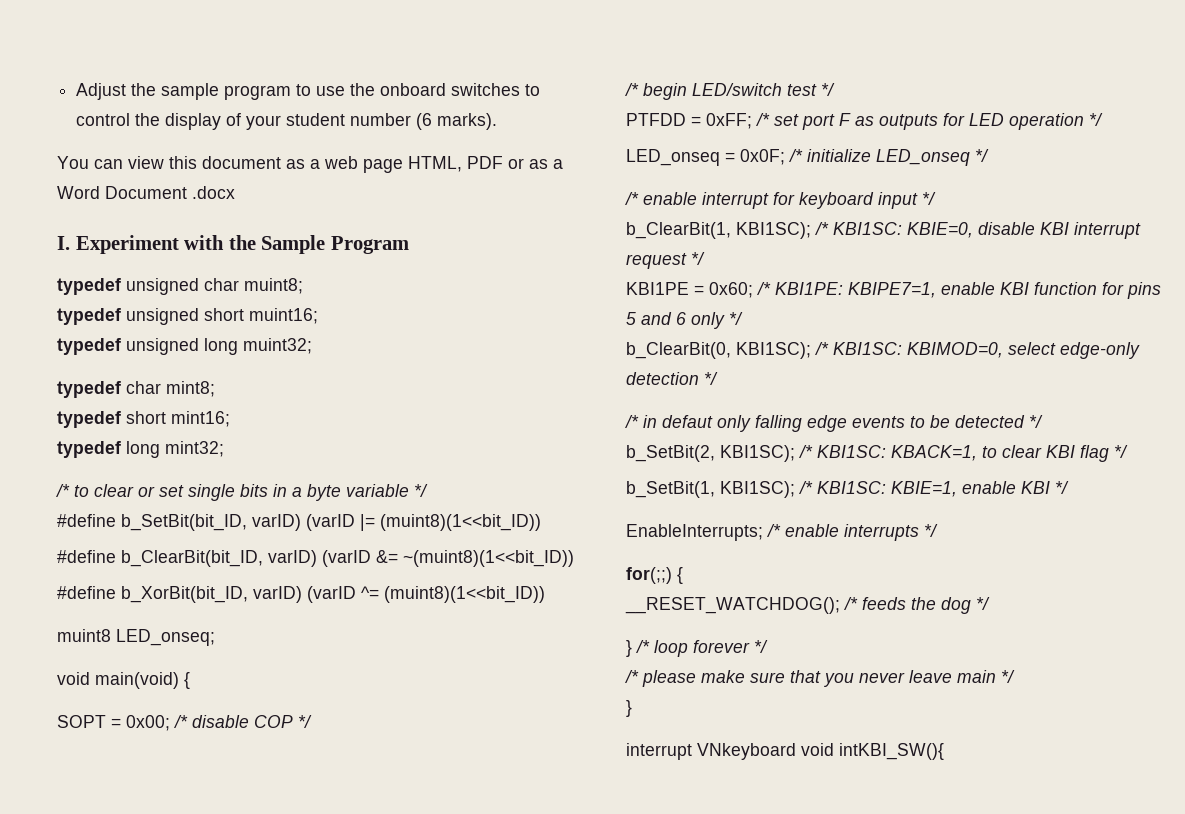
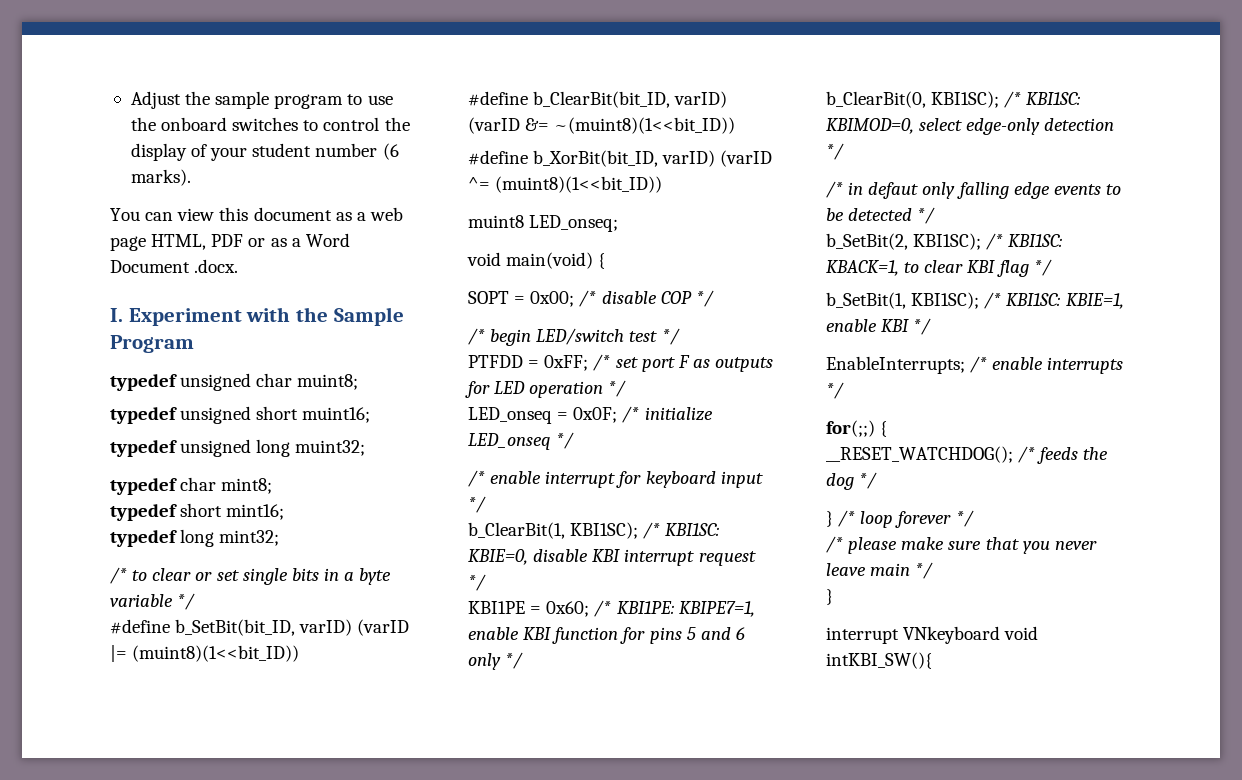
- You can view this document as a web page HTML, PDF or as a Word Document .docx
+ You can view this document as a web page HTML, PDF or as a Word Document .docx.

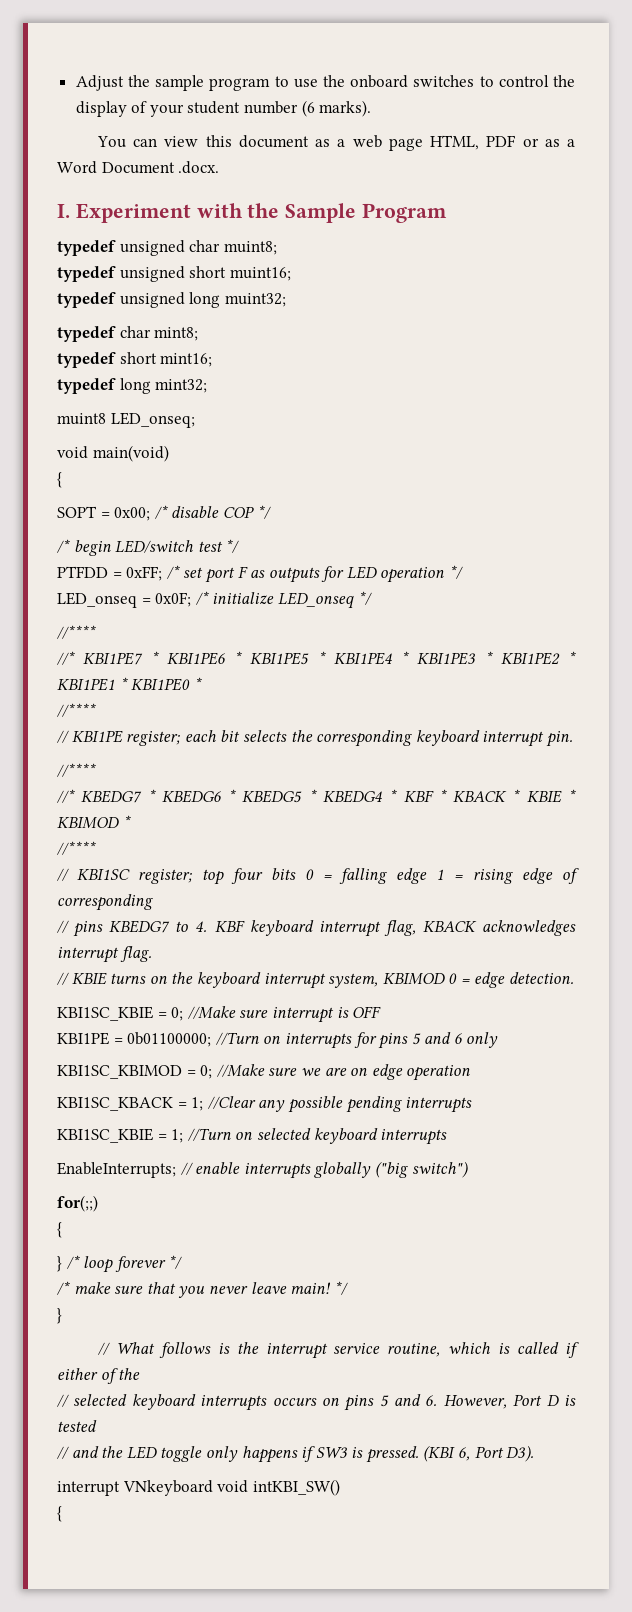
- /* to clear or set single bits in a byte variable */
- #define b_SetBit(bit_ID, varID) (varID |= (muint8)(1<<bit_ID))
- #define b_ClearBit(bit_ID, varID) (varID &= ~(muint8)(1<<bit_ID))
- #define b_XorBit(bit_ID, varID) (varID ^= (muint8)(1<<bit_ID))
- void main(void) {
+ void main(void)
+ {
  LED_onseq = 0x0F; /* initialize LED_onseq */
- /* enable interrupt for keyboard input */
- b_ClearBit(1, KBI1SC); /* KBI1SC: KBIE=0, disable KBI interrupt request */
- KBI1PE = 0x60; /* KBI1PE: KBIPE7=1, enable KBI function for pins 5 and 6 only */
- b_ClearBit(0, KBI1SC); /* KBI1SC: KBIMOD=0, select edge-only detection */
- /* in defaut only falling edge events to be detected */
- b_SetBit(2, KBI1SC); /* KBI1SC: KBACK=1, to clear KBI flag */
- b_SetBit(1, KBI1SC); /* KBI1SC: KBIE=1, enable KBI */
+ //****
+ //* KBI1PE7 * KBI1PE6 * KBI1PE5 * KBI1PE4 * KBI1PE3 * KBI1PE2 * KBI1PE1 * KBI1PE0 *
+ //****
+ // KBI1PE register; each bit selects the corresponding keyboard interrupt pin.
+ //****
+ //* KBEDG7 * KBEDG6 * KBEDG5 * KBEDG4 * KBF * KBACK * KBIE * KBIMOD *
+ //****
+ // KBI1SC register; top four bits 0 = falling edge 1 = rising edge of corresponding
+ // pins KBEDG7 to 4. KBF keyboard interrupt flag, KBACK acknowledges interrupt flag.
+ // KBIE turns on the keyboard interrupt system, KBIMOD 0 = edge detection.
+ KBI1SC_KBIE = 0; //Make sure interrupt is OFF
+ KBI1PE = 0b01100000; //Turn on interrupts for pins 5 and 6 only
+ KBI1SC_KBIMOD = 0; //Make sure we are on edge operation
+ KBI1SC_KBACK = 1; //Clear any possible pending interrupts
+ KBI1SC_KBIE = 1; //Turn on selected keyboard interrupts
- EnableInterrupts; /* enable interrupts */
+ EnableInterrupts; // enable interrupts globally ("big switch")
- for(;;) {
- __RESET_WATCHDOG(); /* feeds the dog */
+ for(;;)
+ {
- /* please make sure that you never leave main */
+ /* make sure that you never leave main! */
  }
+ // What follows is the interrupt service routine, which is called if either of the
+ // selected keyboard interrupts occurs on pins 5 and 6. However, Port D is tested
+ // and the LED toggle only happens if SW3 is pressed. (KBI 6, Port D3).
- interrupt VNkeyboard void intKBI_SW(){
+ interrupt VNkeyboard void intKBI_SW()
+ {

